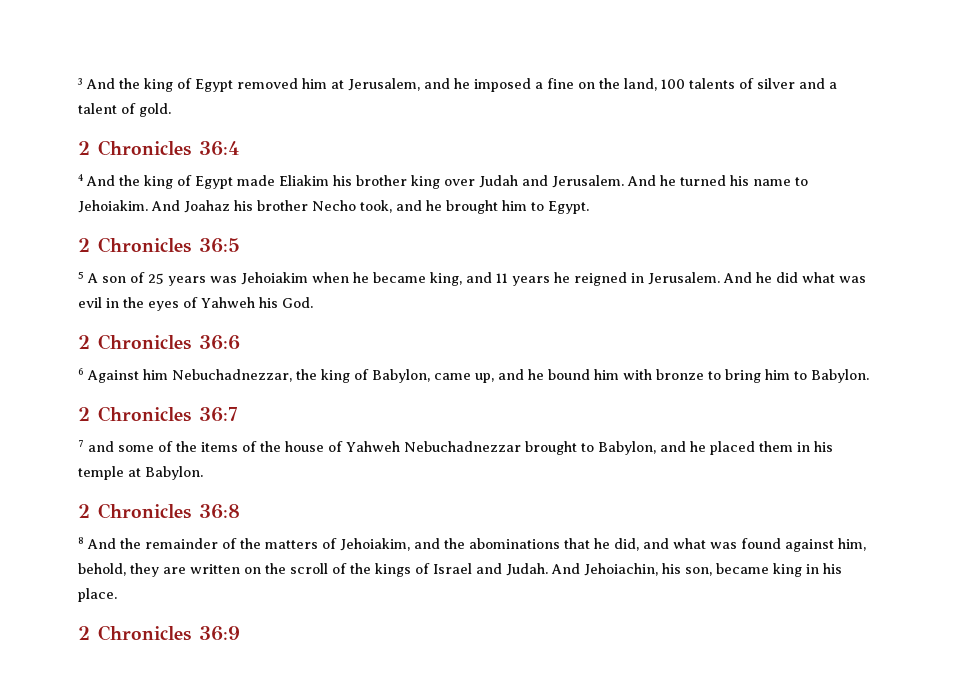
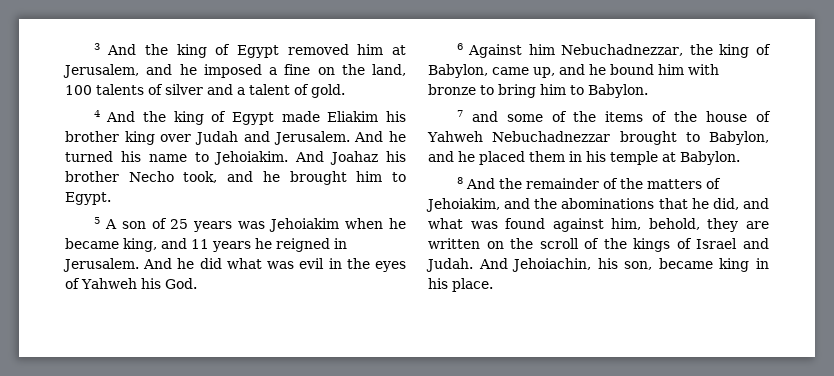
- 2 Chronicles 36:4
- 2 Chronicles 36:5
- 2 Chronicles 36:6
- 2 Chronicles 36:7
- 2 Chronicles 36:8
- 2 Chronicles 36:9

